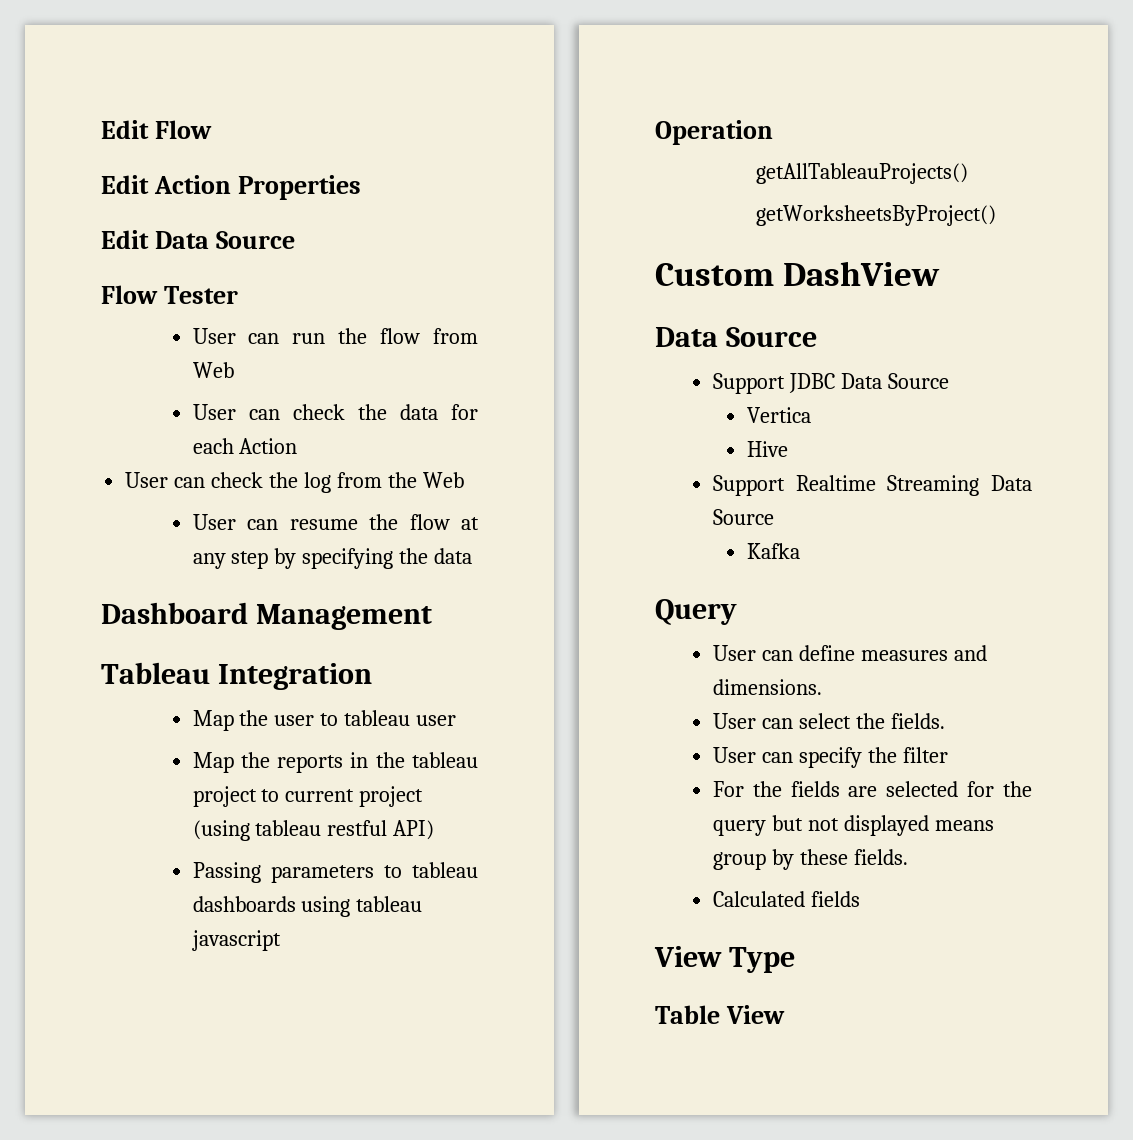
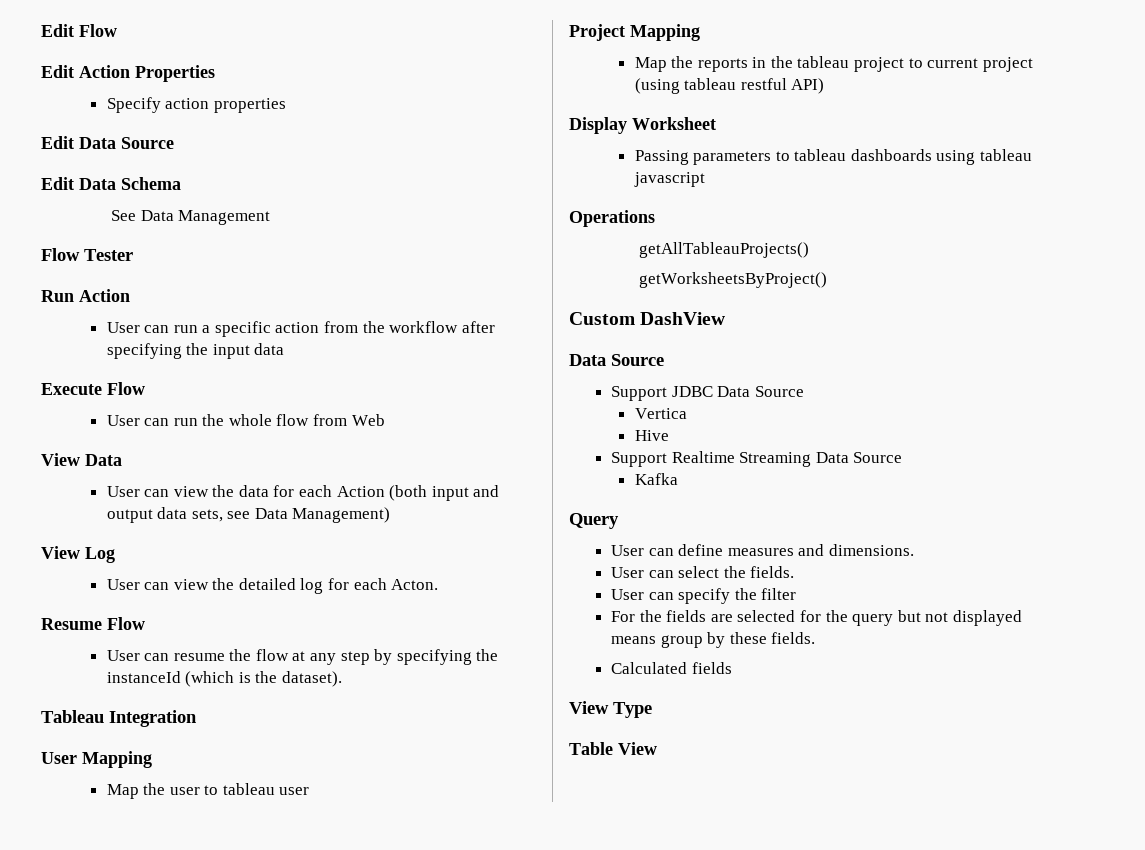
+ Specify action properties
+ Edit Data Schema
+ See Data Management
  Flow Tester
+ Run Action
+ User can run a specific action from the workflow after specifying the input data
+ Execute Flow
- User can run the flow from Web
+ User can run the whole flow from Web
- User can check the data for each Action
- User can check the log from the Web
+ View Data
+ User can view the data for each Action (both input and output data sets, see Data Management)
+ View Log
+ User can view the detailed log for each Acton.
+ Resume Flow
- User can resume the flow at any step by specifying the data
- Dashboard Management
+ User can resume the flow at any step by specifying the instanceId (which is the dataset).
+ User Mapping
+ Project Mapping
+ Display Worksheet
- Operation
+ Operations

